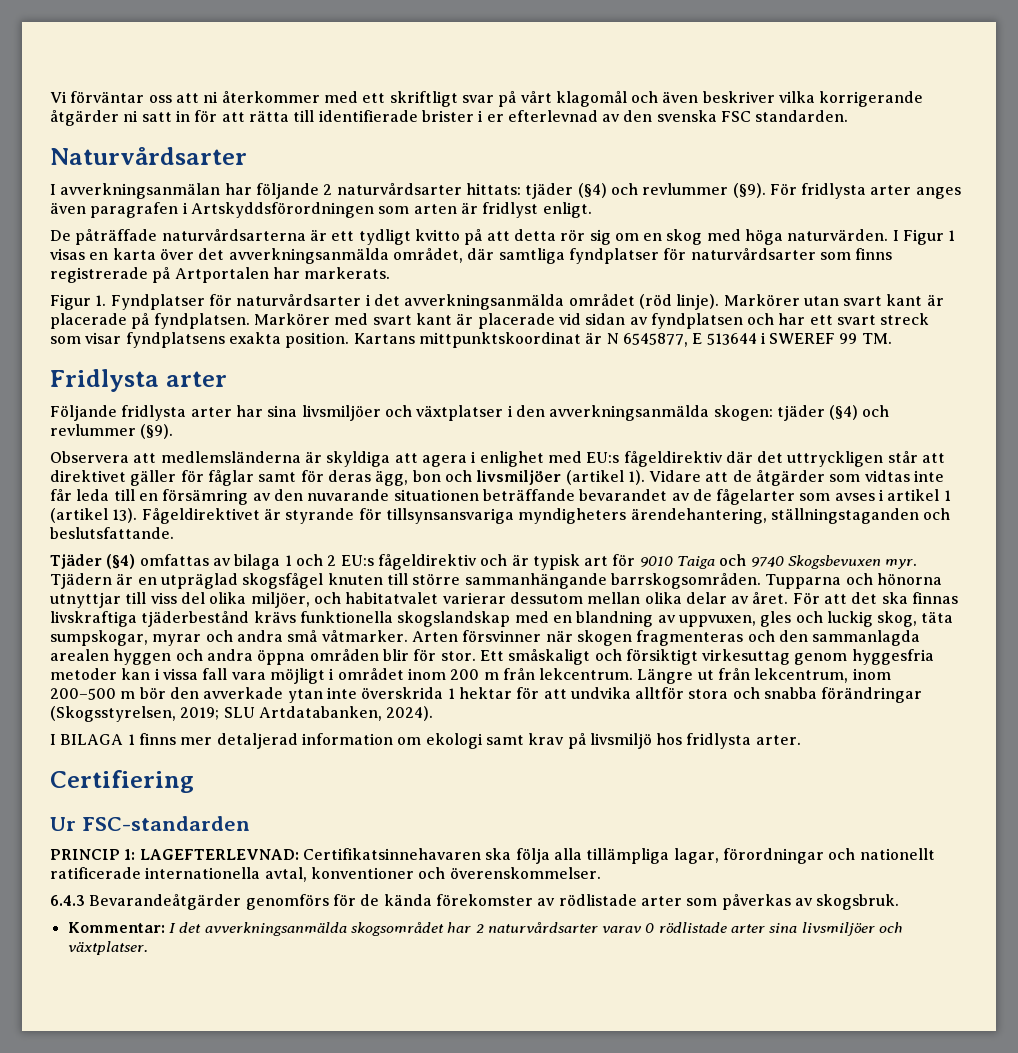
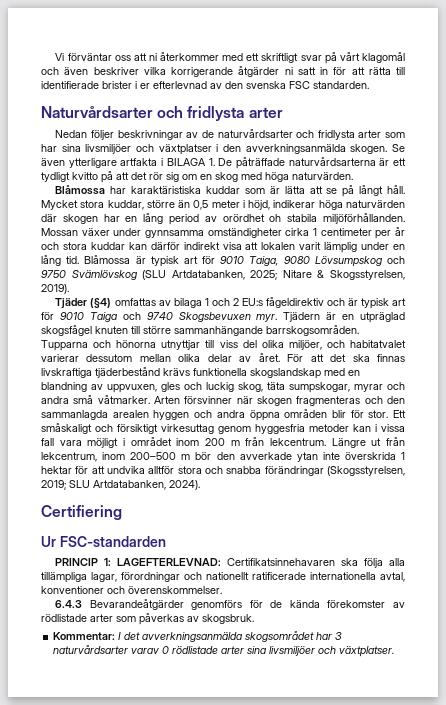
- Naturvårdsarter
- I avverkningsanmälan har följande 2 naturvårdsarter hittats: tjäder (§4) och revlummer (§9). För fridlysta arter anges även paragrafen i Artskyddsförordningen som arten är fridlyst enligt.
- De påträffade naturvårdsarterna är ett tydligt kvitto på att detta rör sig om en skog med höga naturvärden. I Figur 1 visas en karta över det avverkningsanmälda området, där samtliga fyndplatser för naturvårdsarter som finns registrerade på Artportalen har markerats.
- Figur 1. Fyndplatser för naturvårdsarter i det avverkningsanmälda området (röd linje). Markörer utan svart kant är placerade på fyndplatsen. Markörer med svart kant är placerade vid sidan av fyndplatsen och har ett svart streck som visar fyndplatsens exakta position. Kartans mittpunktskoordinat är N 6545877, E 513644 i SWEREF 99 TM.
- Fridlysta arter
- Följande fridlysta arter har sina livsmiljöer och växtplatser i den avverkningsanmälda skogen: tjäder (§4) och revlummer (§9).
- Observera att medlemsländerna är skyldiga att agera i enlighet med EU:s fågeldirektiv där det uttryckligen står att direktivet gäller för fåglar samt för deras ägg, bon och livsmiljöer (artikel 1). Vidare att de åtgärder som vidtas inte får leda till en försämring av den nuvarande situationen beträffande bevarandet av de fågelarter som avses i artikel 1 (artikel 13). Fågeldirektivet är styrande för tillsynsansvariga myndigheters ärendehantering, ställningstaganden och beslutsfattande.
+ Naturvårdsarter och fridlysta arter
+ Nedan följer beskrivningar av de naturvårdsarter och fridlysta arter som har sina livsmiljöer och växtplatser i den avverkningsanmälda skogen. Se även ytterligare artfakta i BILAGA 1. De påträffade naturvårdsarterna är ett tydligt kvitto på att det rör sig om en skog med höga naturvärden.
+ Blåmossa har karaktäristiska kuddar som är lätta att se på långt håll. Mycket stora kuddar, större än 0,5 meter i höjd, indikerar höga naturvärden där skogen har en lång period av orördhet oh stabila miljöförhållanden. Mossan växer under gynnsamma omständigheter cirka 1 centimeter per år och stora kuddar kan därför indirekt visa att lokalen varit lämplig under en lång tid. Blåmossa är typisk art för 9010 Taiga, 9080 Lövsumpskog och 9750 Svämlövskog (SLU Artdatabanken, 2025; Nitare & Skogsstyrelsen, 2019).
- I BILAGA 1 finns mer detaljerad information om ekologi samt krav på livsmiljö hos fridlysta arter.
- Kommentar: I det avverkningsanmälda skogsområdet har 2 naturvårdsarter varav 0 rödlistade arter sina livsmiljöer och växtplatser.
+ Kommentar: I det avverkningsanmälda skogsområdet har 3 naturvårdsarter varav 0 rödlistade arter sina livsmiljöer och växtplatser.

